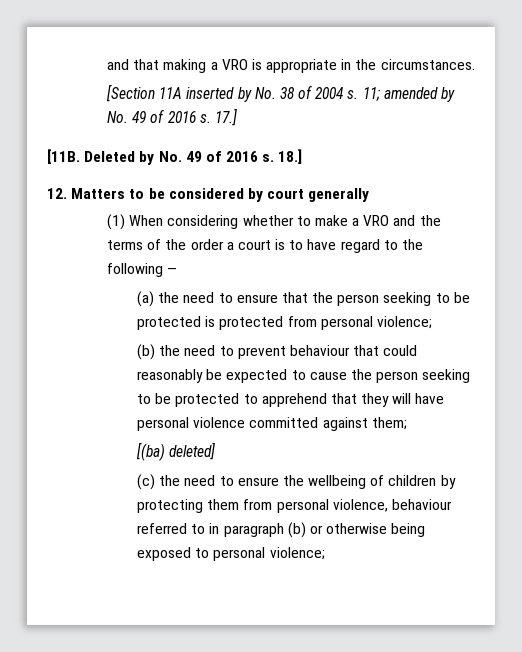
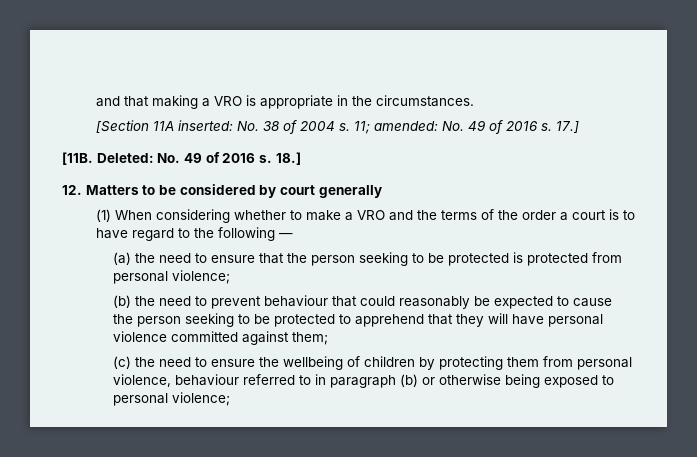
- [Section 11A inserted by No. 38 of 2004 s.
+ [Section 11A inserted: No. 38 of 2004 s.
- 11; amended by No. 49 of 2016 s.
+ 11; amended: No. 49 of 2016 s.
- Deleted by No. 49 of 2016 s.
+ Deleted: No. 49 of 2016 s.
- [(ba) deleted]

